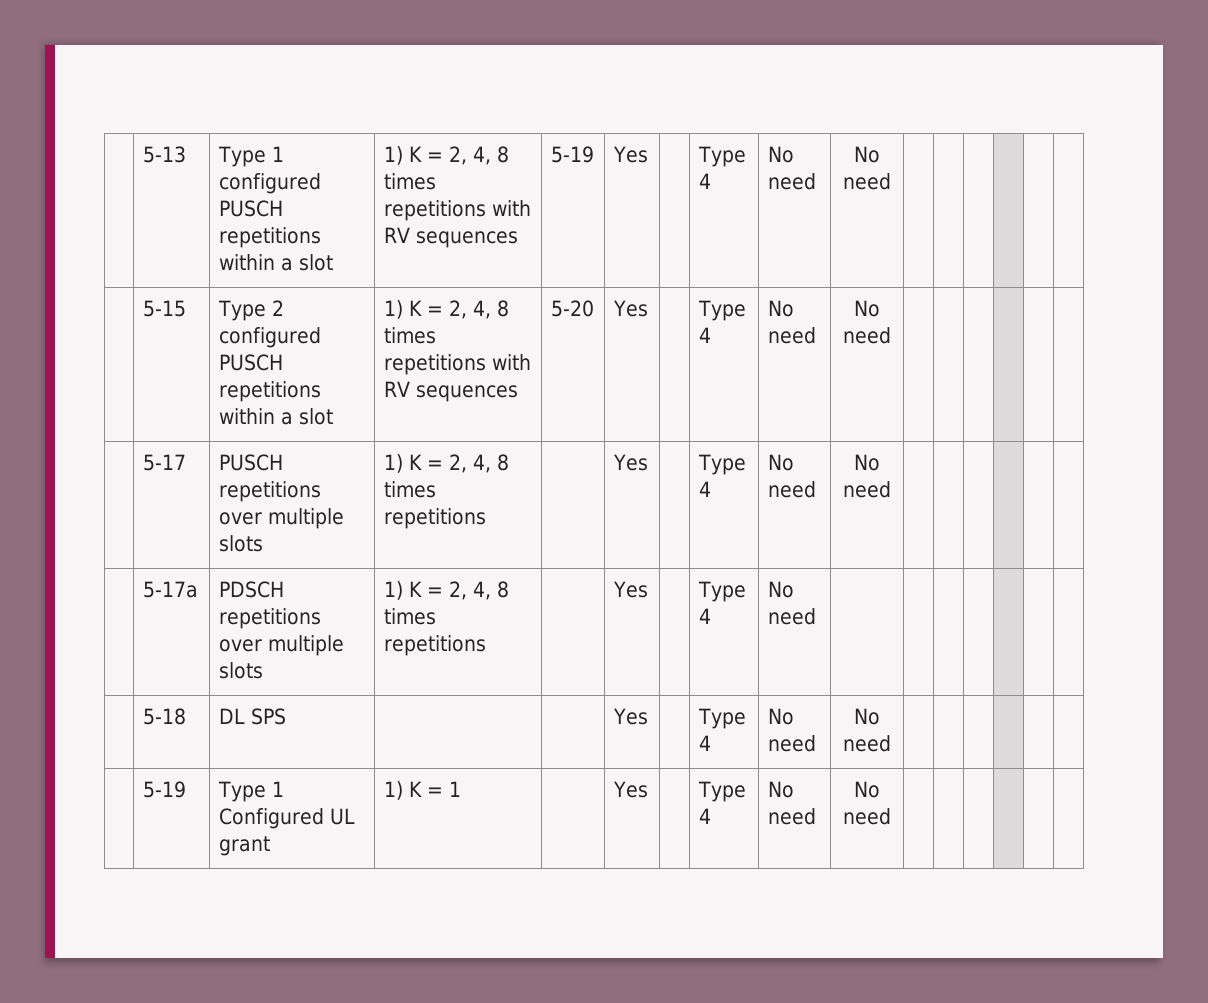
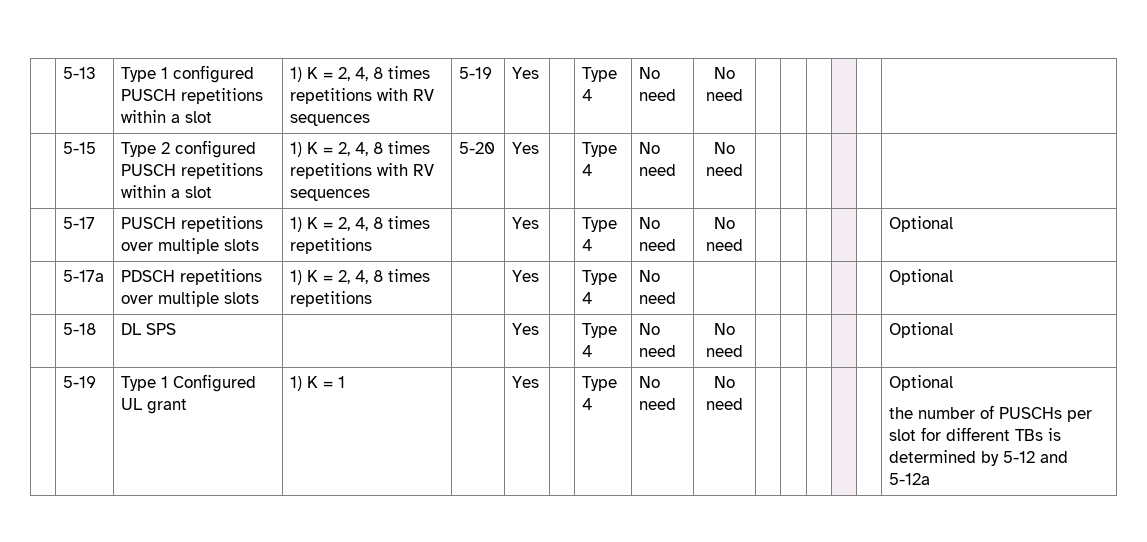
- | 5-17 | PUSCH repetitions over multiple slots | 1) K = 2, 4, 8 times repetitions | | Yes | | Type 4 | No need | No need | | | | | |
+ | 5-17 | PUSCH repetitions over multiple slots | 1) K = 2, 4, 8 times repetitions | | Yes | | Type 4 | No need | No need | | | | | | Optional
- | 5-17a | PDSCH repetitions over multiple slots | 1) K = 2, 4, 8 times repetitions | | Yes | | Type 4 | No need | | | | | | |
+ | 5-17a | PDSCH repetitions over multiple slots | 1) K = 2, 4, 8 times repetitions | | Yes | | Type 4 | No need | | | | | | | Optional
- | 5-18 | DL SPS | | | Yes | | Type 4 | No need | No need | | | | | |
+ | 5-18 | DL SPS | | | Yes | | Type 4 | No need | No need | | | | | | Optional
- | 5-19 | Type 1 Configured UL grant | 1) K = 1 | | Yes | | Type 4 | No need | No need | | | | | |
+ | 5-19 | Type 1 Configured UL grant | 1) K = 1 | | Yes | | Type 4 | No need | No need | | | | | | Optional
+ the number of PUSCHs per slot for different TBs is determined by 5-12 and 5-12a

